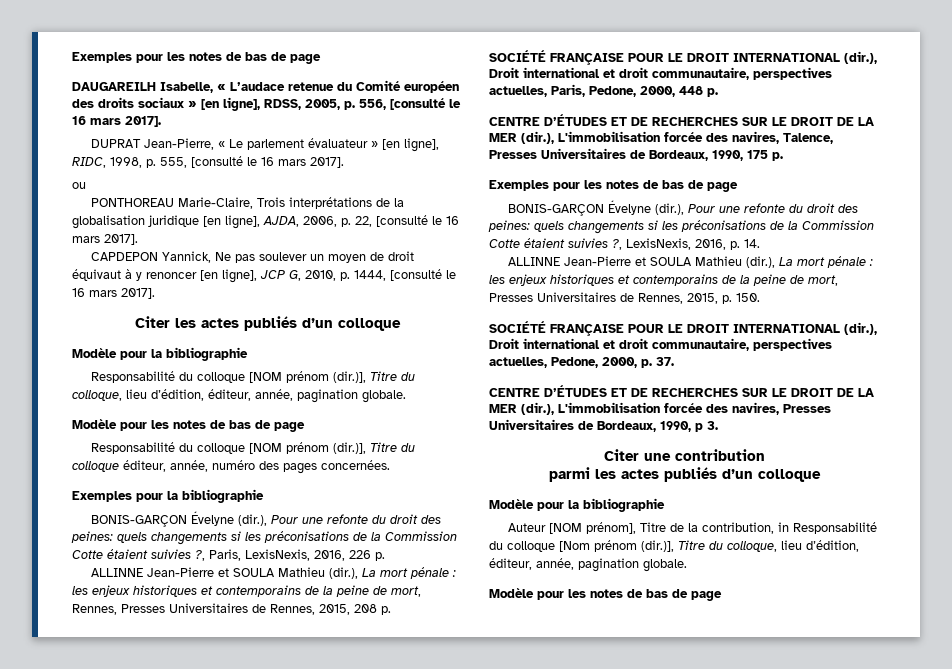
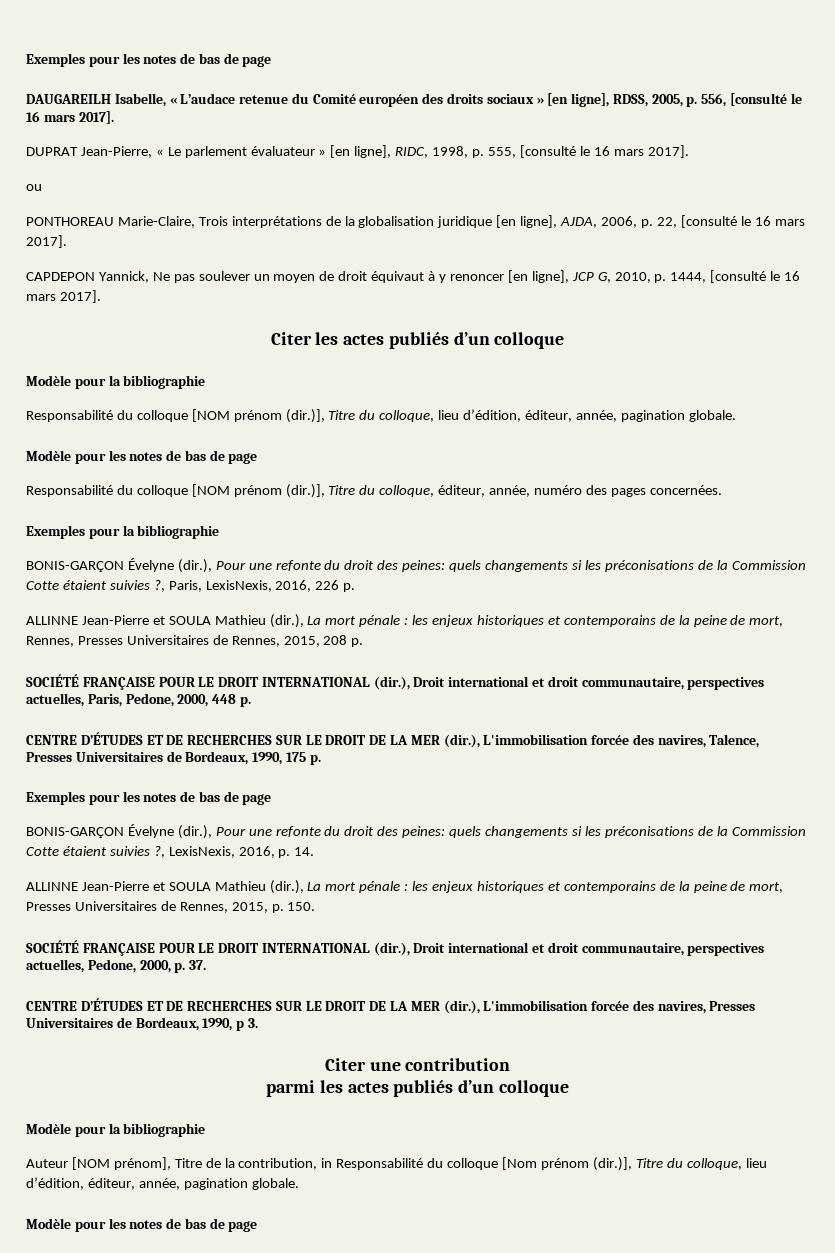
- Responsabilité du colloque [NOM prénom (dir.)], Titre du colloque éditeur, année, numéro des pages concernées.
+ Responsabilité du colloque [NOM prénom (dir.)], Titre du colloque, éditeur, année, numéro des pages concernées.

